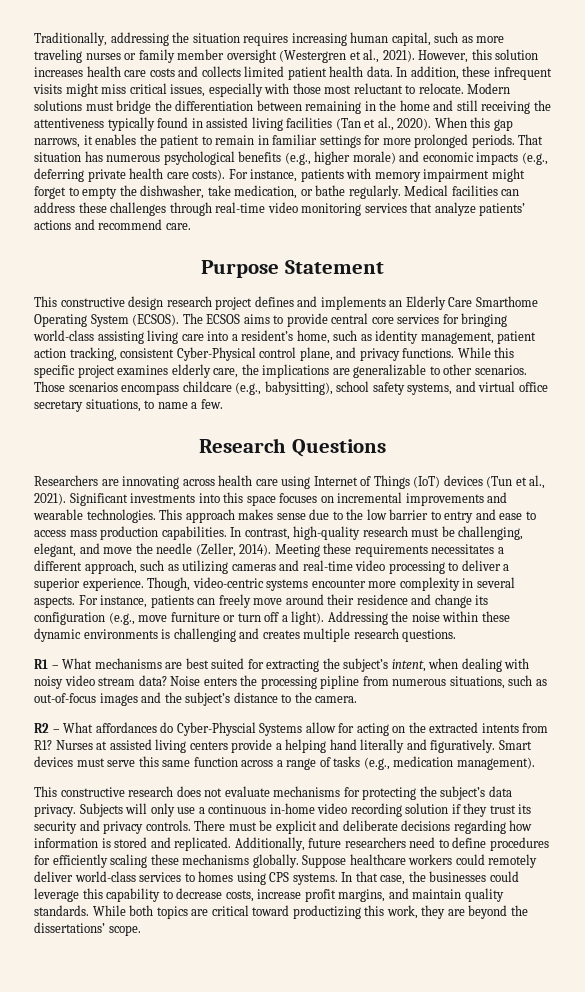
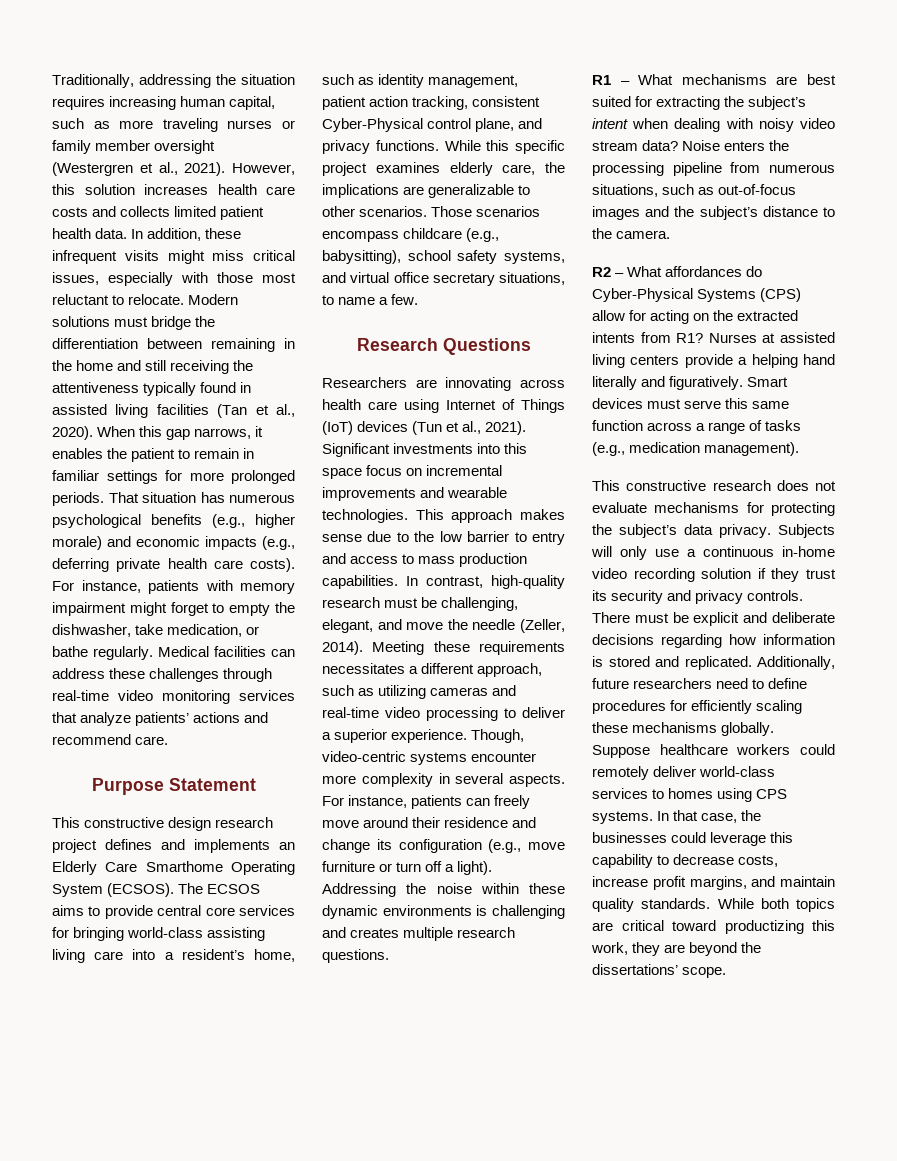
- Significant investments into this space focuses on incremental improvements and wearable technologies.
+ Significant investments into this space focus on incremental improvements and wearable technologies.
- This approach makes sense due to the low barrier to entry and ease to access mass production capabilities.
+ This approach makes sense due to the low barrier to entry and access to mass production capabilities.
- R1 – What mechanisms are best suited for extracting the subject’s intent, when dealing with noisy video stream data?
+ R1 – What mechanisms are best suited for extracting the subject’s intent when dealing with noisy video stream data?
- Noise enters the processing pipline from numerous situations, such as out-of-focus images and the subject’s distance to the camera.
+ Noise enters the processing pipeline from numerous situations, such as out-of-focus images and the subject’s distance to the camera.
- R2 – What affordances do Cyber-Physcial Systems allow for acting on the extracted intents from R1?
+ R2 – What affordances do Cyber-Physical Systems (CPS) allow for acting on the extracted intents from R1?

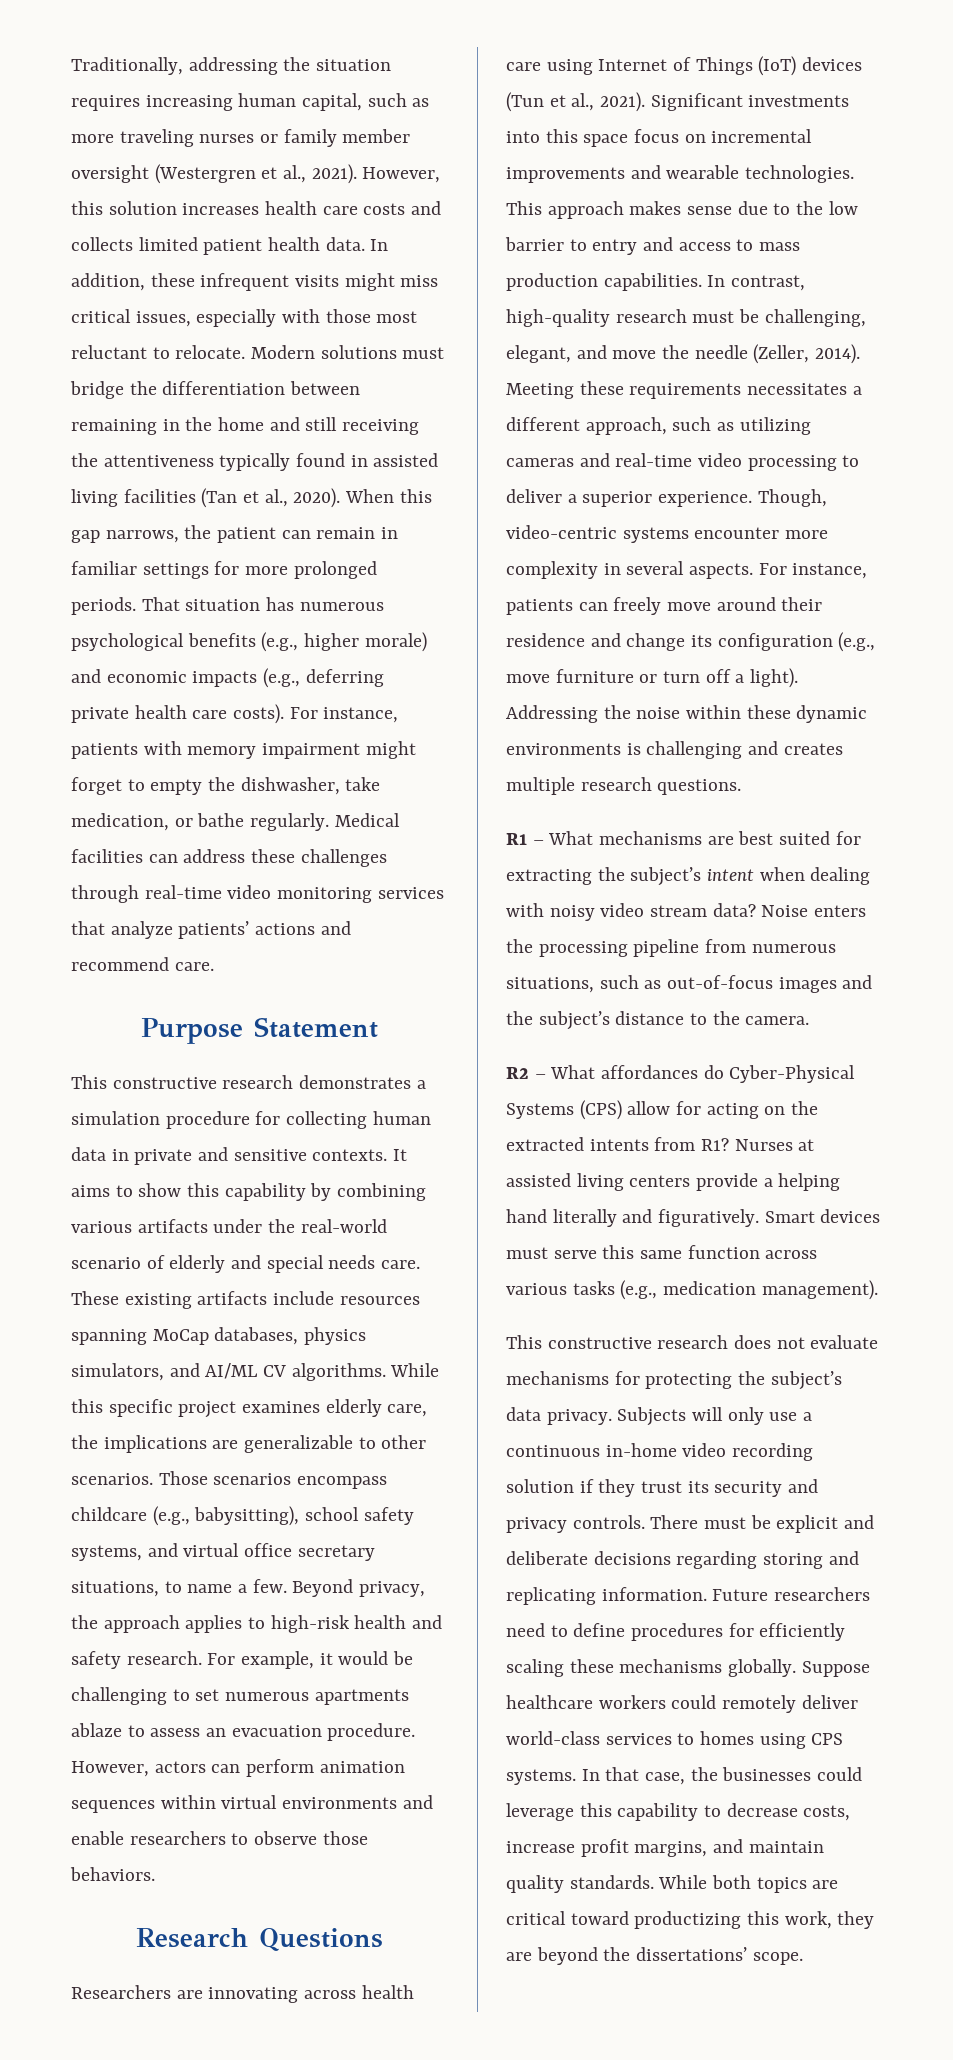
- When this gap narrows, it enables the patient to remain in familiar settings for more prolonged periods.
+ When this gap narrows, the patient can remain in familiar settings for more prolonged periods.
- This constructive design research project defines and implements an Elderly Care Smarthome Operating System (ECSOS). The ECSOS aims to provide central core services for bringing world-class assisting living care into a resident’s home, such as identity management, patient action tracking, consistent Cyber-Physical control plane, and privacy functions.
+ This constructive research demonstrates a simulation procedure for collecting human data in private and sensitive contexts. It aims to show this capability by combining various artifacts under the real-world scenario of elderly and special needs care. These existing artifacts include resources spanning MoCap databases, physics simulators, and AI/ML CV algorithms.
+ Beyond privacy, the approach applies to high-risk health and safety research. For example, it would be challenging to set numerous apartments ablaze to assess an evacuation procedure. However, actors can perform animation sequences within virtual environments and enable researchers to observe those behaviors.
- Smart devices must serve this same function across a range of tasks (e.g., medication management).
+ Smart devices must serve this same function across various tasks (e.g., medication management).
- There must be explicit and deliberate decisions regarding how information is stored and replicated. Additionally, future researchers need to define procedures for efficiently scaling these mechanisms globally.
+ There must be explicit and deliberate decisions regarding storing and replicating information. Future researchers need to define procedures for efficiently scaling these mechanisms globally.

